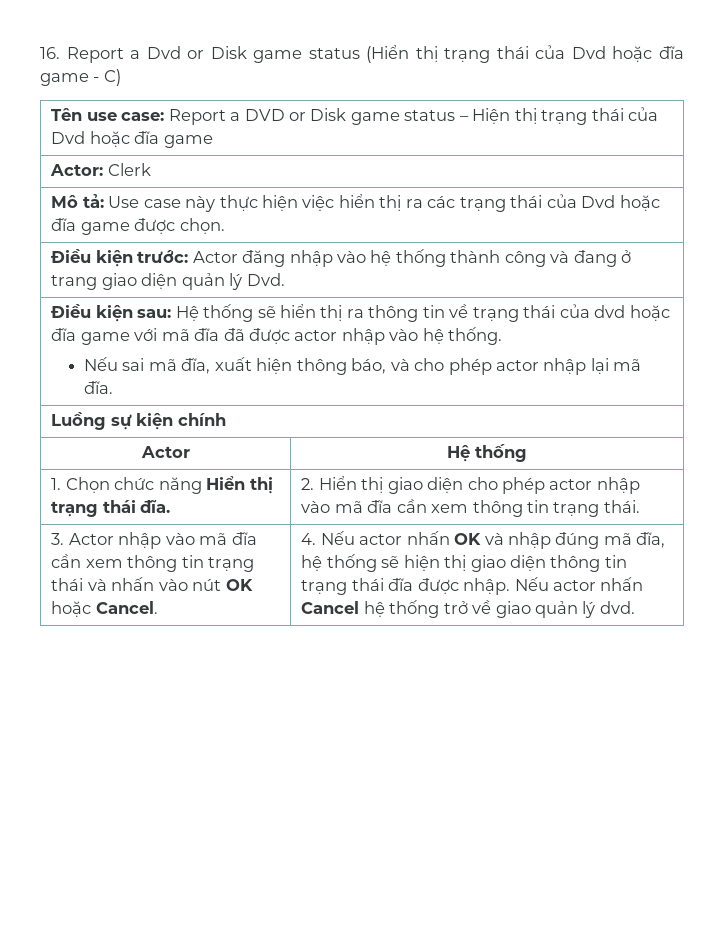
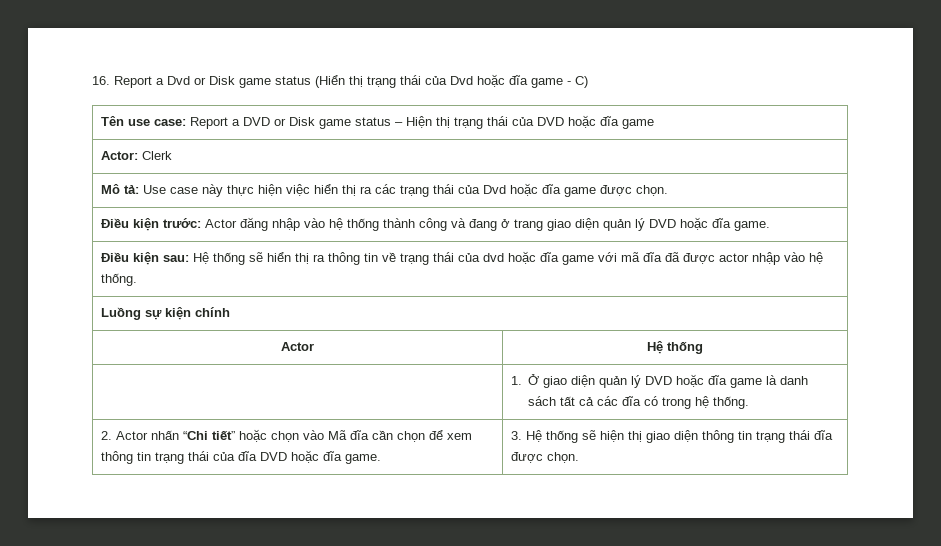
- Tên use case: Report a DVD or Disk game status – Hiện thị trạng thái của Dvd hoặc đĩa game
+ Tên use case: Report a DVD or Disk game status – Hiện thị trạng thái của DVD hoặc đĩa game
- Điều kiện trước: Actor đăng nhập vào hệ thống thành công và đang ở trang giao diện quản lý Dvd.
+ Điều kiện trước: Actor đăng nhập vào hệ thống thành công và đang ở trang giao diện quản lý DVD hoặc đĩa game.
- Nếu sai mã đĩa, xuất hiện thông báo, và cho phép actor nhập lại mã đĩa.
- 1. Chọn chức năng Hiển thị trạng thái đĩa. | 2. Hiển thị giao diện cho phép actor nhập vào mã đĩa cần xem thông tin trạng thái.
- 3. Actor nhập vào mã đĩa cần xem thông tin trạng thái và nhấn vào nút OK hoặc Cancel. | 4. Nếu actor nhấn OK và nhập đúng mã đĩa, hệ thống sẽ hiện thị giao diện thông tin trạng thái đĩa được nhập. Nếu actor nhấn Cancel hệ thống trở về giao quản lý dvd.
+ | 1. Ở giao diện quản lý DVD hoặc đĩa game là danh sách tất cả các đĩa có trong hệ thống.
+ 2. Actor nhấn “Chi tiết” hoặc chọn vào Mã đĩa cần chọn để xem thông tin trạng thái của đĩa DVD hoặc đĩa game. | 3. Hệ thống sẽ hiện thị giao diện thông tin trạng thái đĩa được chọn.

